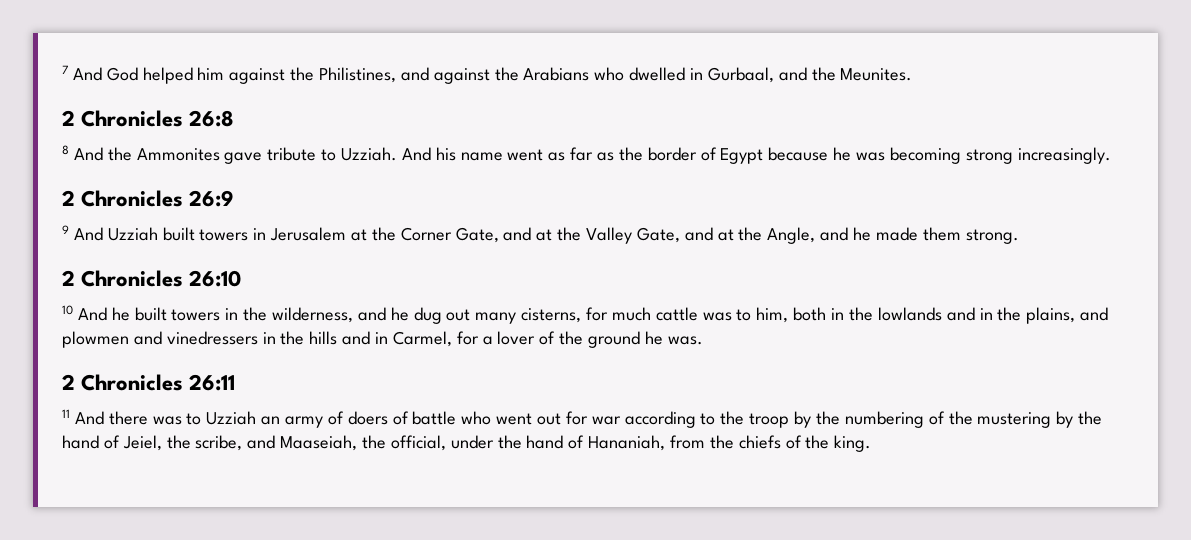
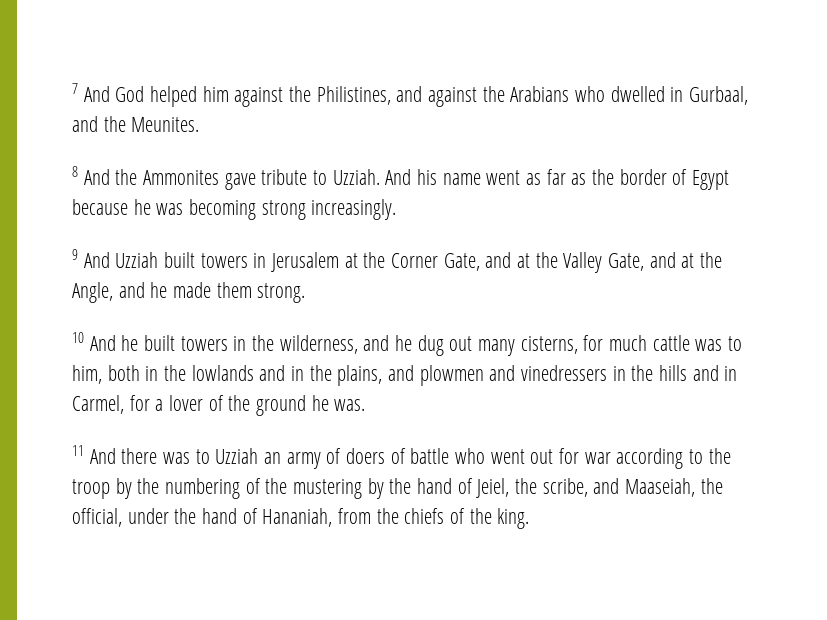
- 2 Chronicles 26:8
- 2 Chronicles 26:9
- 2 Chronicles 26:10
- 2 Chronicles 26:11

